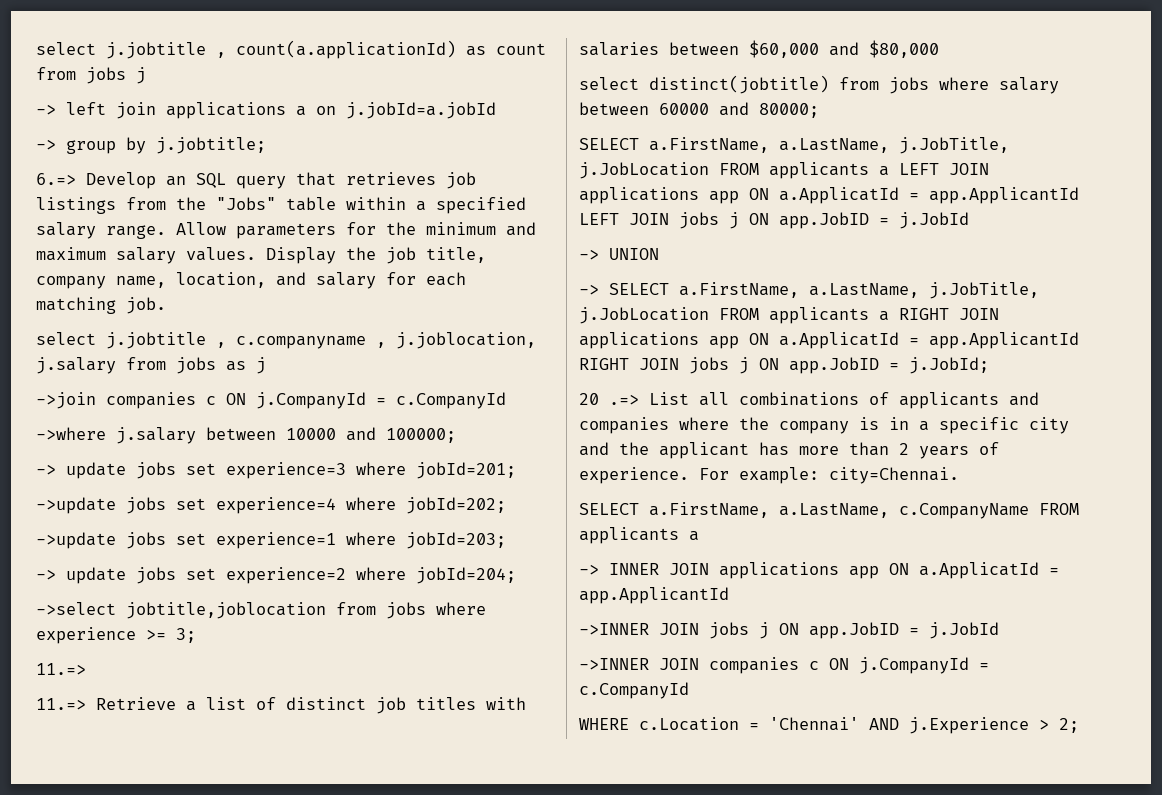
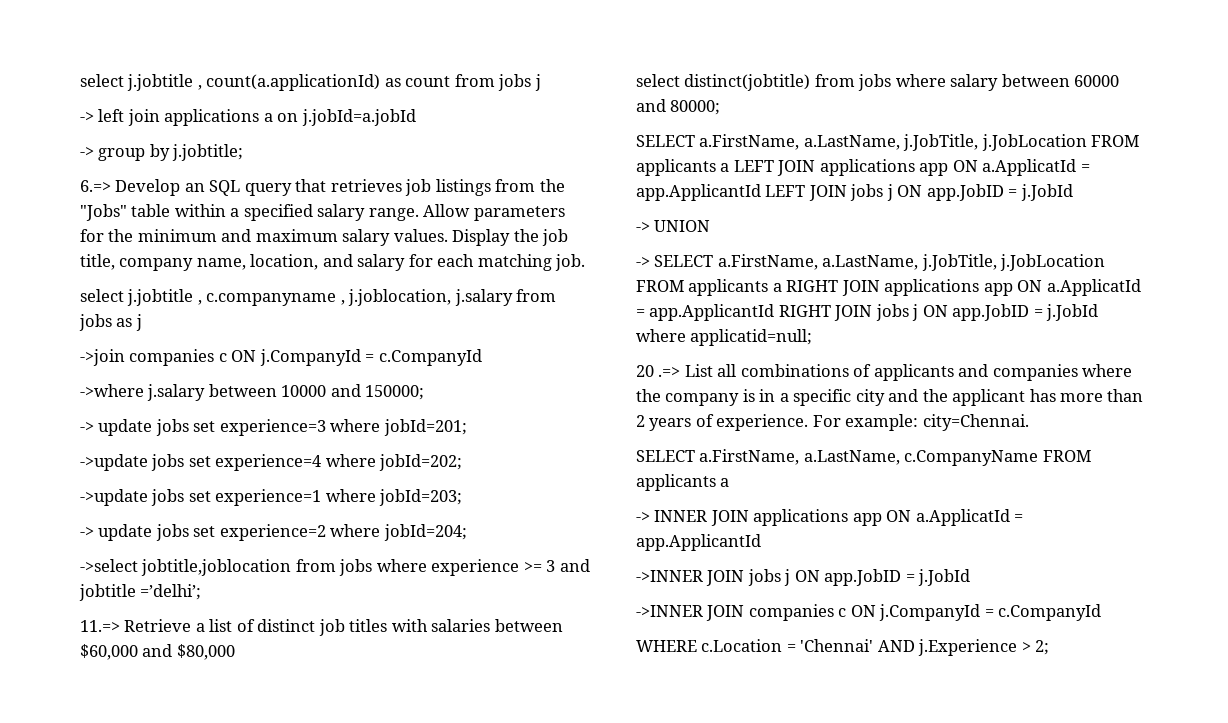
- ->where j.salary between 10000 and 100000;
+ ->where j.salary between 10000 and 150000;
- ->select jobtitle,joblocation from jobs where experience >= 3;
- 11.=>
+ ->select jobtitle,joblocation from jobs where experience >= 3 and jobtitle =’delhi’;
- -> SELECT a.FirstName, a.LastName, j.JobTitle, j.JobLocation FROM applicants a RIGHT JOIN applications app ON a.ApplicatId = app.ApplicantId RIGHT JOIN jobs j ON app.JobID = j.JobId;
+ -> SELECT a.FirstName, a.LastName, j.JobTitle, j.JobLocation FROM applicants a RIGHT JOIN applications app ON a.ApplicatId = app.ApplicantId RIGHT JOIN jobs j ON app.JobID = j.JobId where applicatid=null;

